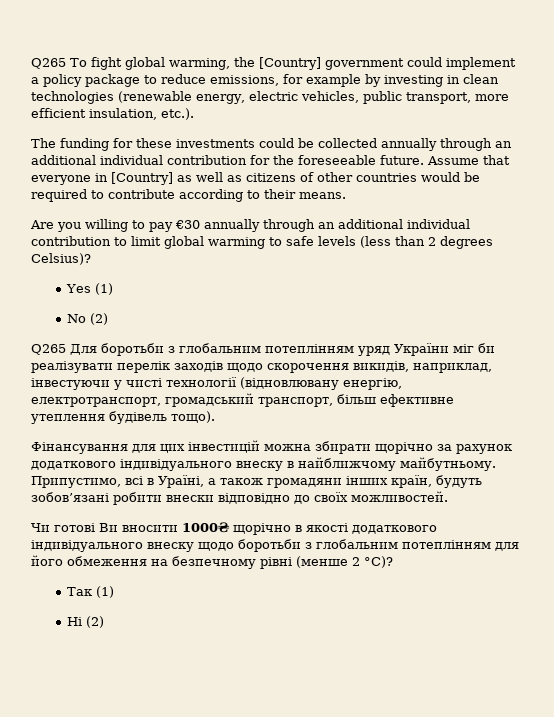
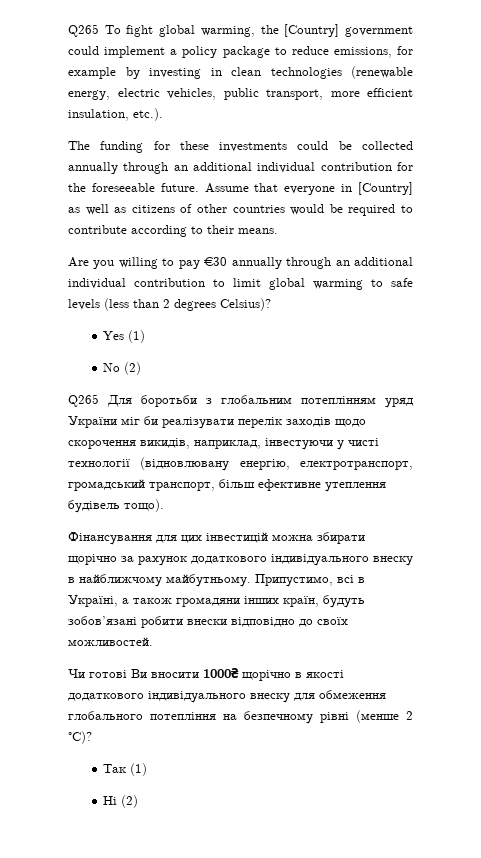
- Припустимо, всі в Ураїні, а також громадяни інших країн, будуть зобов’язані робити внески відповідно до своїх можливостей.
+ Припустимо, всі в Україні, а також громадяни інших країн, будуть зобов’язані робити внески відповідно до своїх можливостей.
- Чи готові Ви вносити 1000₴ щорічно в якості додаткового індивідуального внеску щодо боротьби з глобальним потеплінням для його обмеження на безпечному рівні (менше 2 °C)?
+ Чи готові Ви вносити 1000₴ щорічно в якості додаткового індивідуального внеску для обмеження глобального потепління на безпечному рівні (менше 2 °C)?

